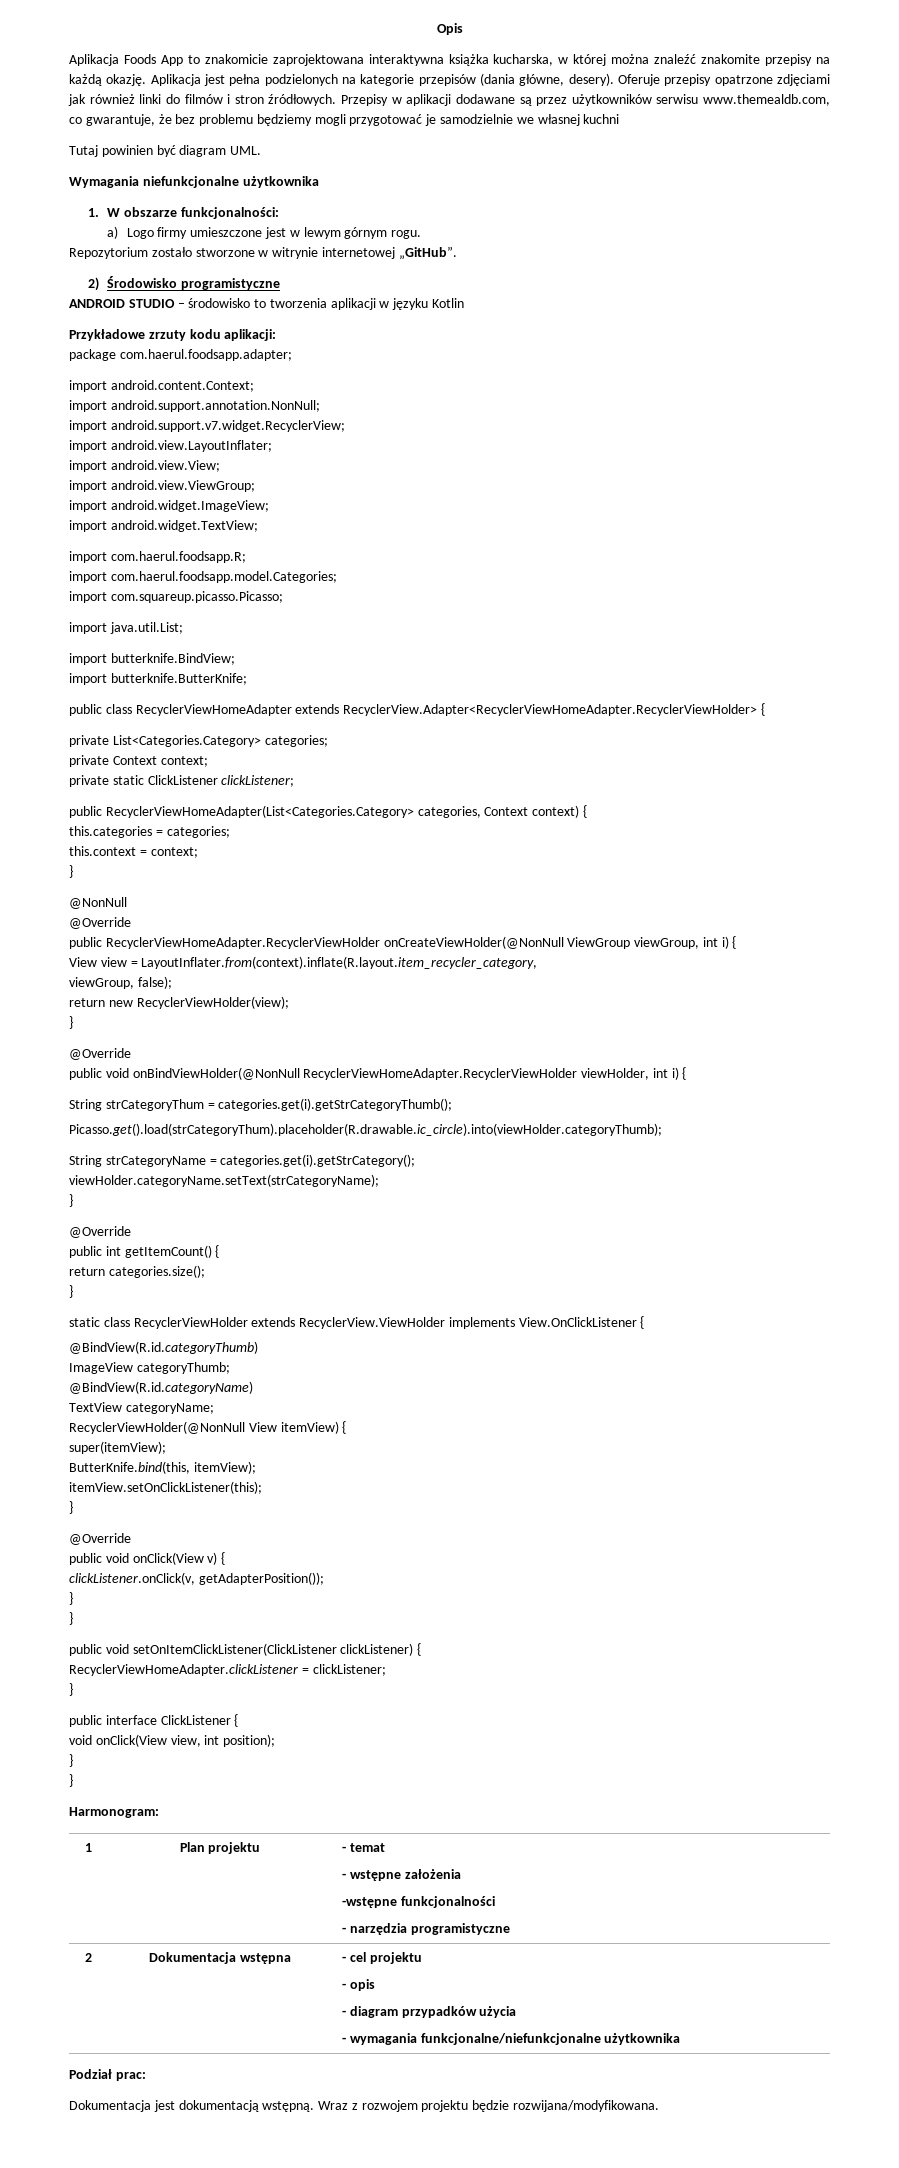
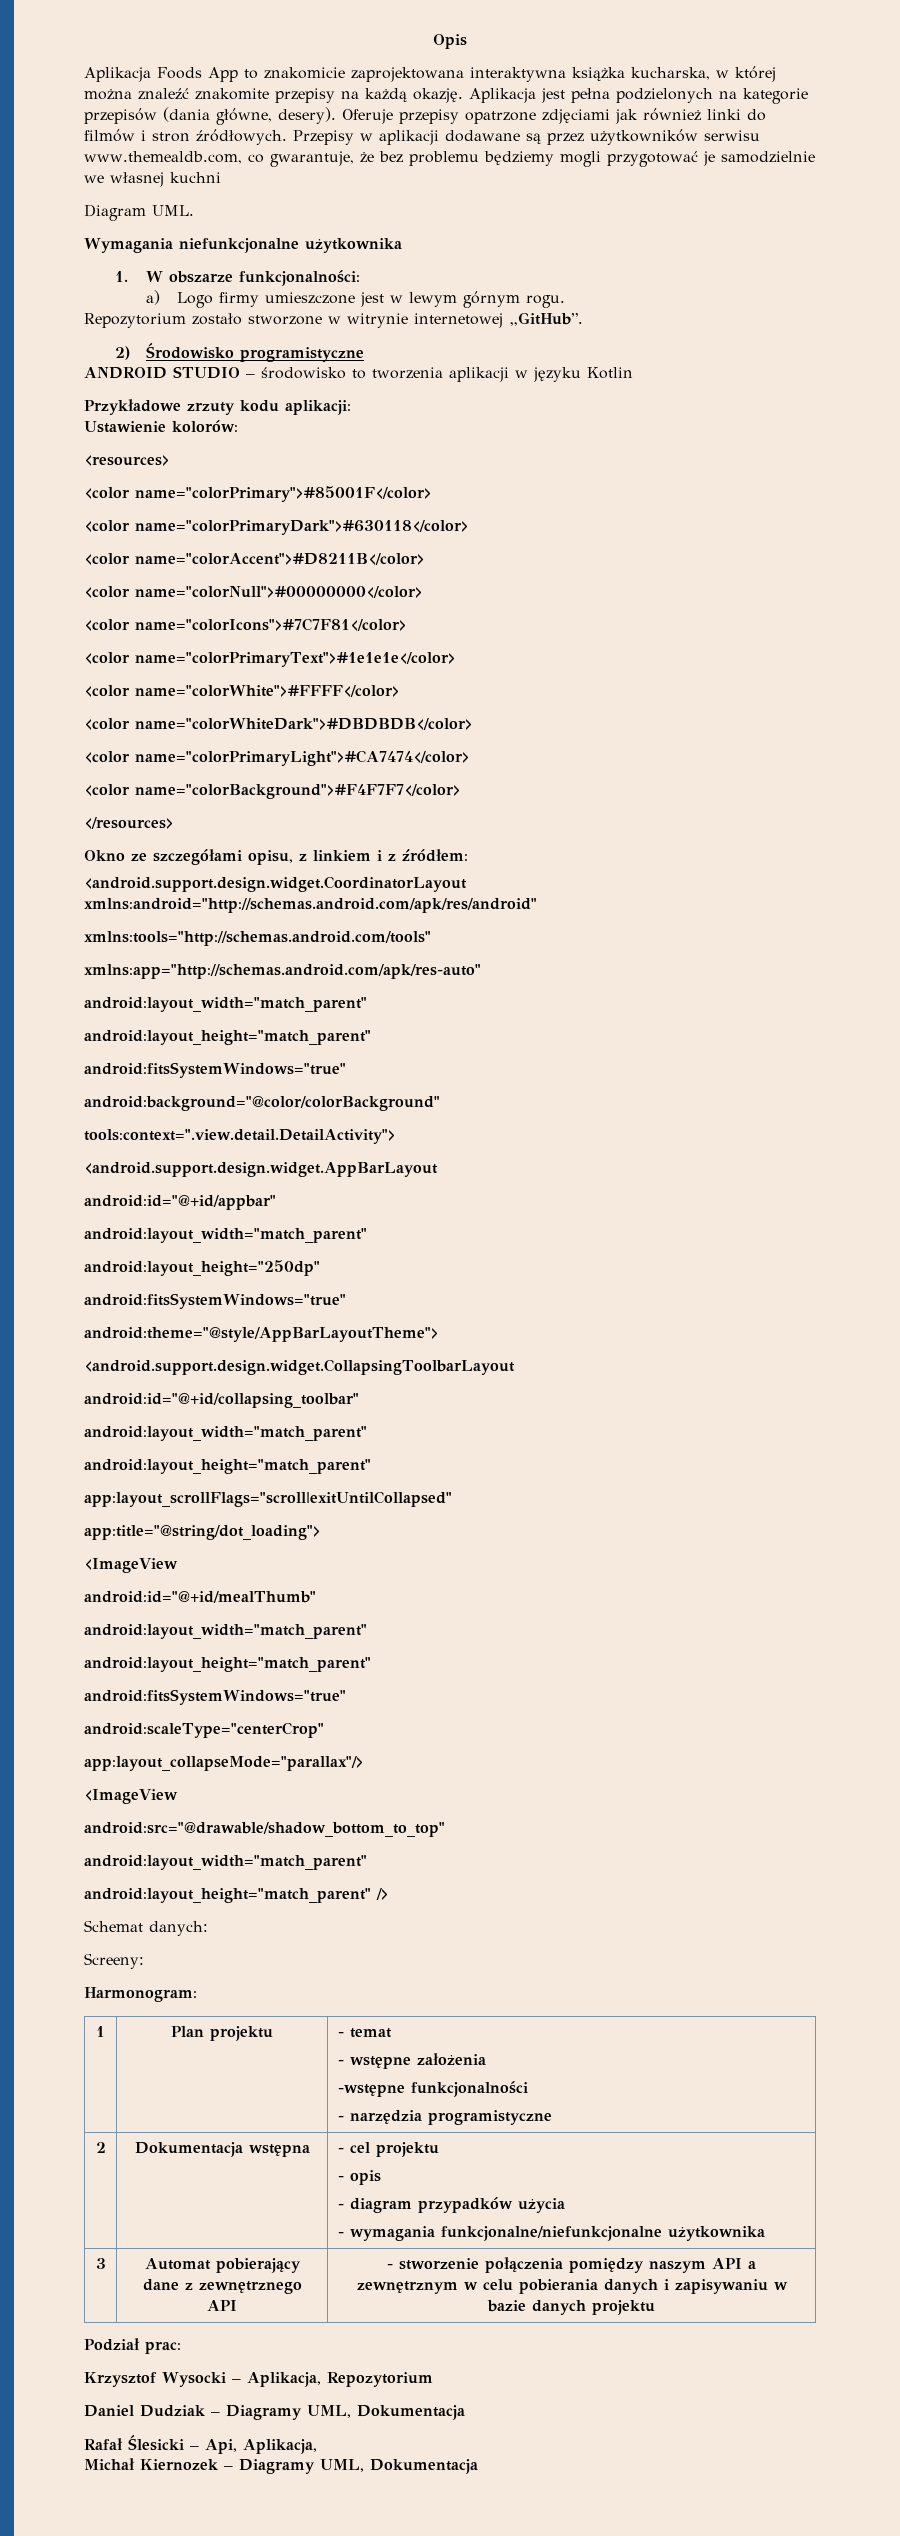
- Tutaj powinien być diagram UML.
+ Diagram UML.
- package com.haerul.foodsapp.adapter;
- import android.content.Context;
- import android.support.annotation.NonNull;
- import android.support.v7.widget.RecyclerView;
- import android.view.LayoutInflater;
- import android.view.View;
- import android.view.ViewGroup;
- import android.widget.ImageView;
- import android.widget.TextView;
- import com.haerul.foodsapp.R;
- import com.haerul.foodsapp.model.Categories;
- import com.squareup.picasso.Picasso;
- import java.util.List;
- import butterknife.BindView;
- import butterknife.ButterKnife;
- public class RecyclerViewHomeAdapter extends RecyclerView.Adapter<RecyclerViewHomeAdapter.RecyclerViewHolder> {
- private List<Categories.Category> categories;
- private Context context;
- private static ClickListener clickListener;
- public RecyclerViewHomeAdapter(List<Categories.Category> categories, Context context) {
- this.categories = categories;
- this.context = context;
- }
- @NonNull
- @Override
- public RecyclerViewHomeAdapter.RecyclerViewHolder onCreateViewHolder(@NonNull ViewGroup viewGroup, int i) {
- View view = LayoutInflater.from(context).inflate(R.layout.item_recycler_category,
- viewGroup, false);
- return new RecyclerViewHolder(view);
- }
- @Override
- public void onBindViewHolder(@NonNull RecyclerViewHomeAdapter.RecyclerViewHolder viewHolder, int i) {
- String strCategoryThum = categories.get(i).getStrCategoryThumb();
- Picasso.get().load(strCategoryThum).placeholder(R.drawable.ic_circle).into(viewHolder.categoryThumb);
- String strCategoryName = categories.get(i).getStrCategory();
- viewHolder.categoryName.setText(strCategoryName);
- }
- @Override
- public int getItemCount() {
- return categories.size();
- }
- static class RecyclerViewHolder extends RecyclerView.ViewHolder implements View.OnClickListener {
- @BindView(R.id.categoryThumb)
- ImageView categoryThumb;
- @BindView(R.id.categoryName)
- TextView categoryName;
- RecyclerViewHolder(@NonNull View itemView) {
- super(itemView);
- ButterKnife.bind(this, itemView);
- itemView.setOnClickListener(this);
- }
- @Override
- public void onClick(View v) {
- clickListener.onClick(v, getAdapterPosition());
- }
- }
- public void setOnItemClickListener(ClickListener clickListener) {
- RecyclerViewHomeAdapter.clickListener = clickListener;
- }
- public interface ClickListener {
- void onClick(View view, int position);
- }
- }
+ Ustawienie kolorów:
+ <resources>
+ <color name="colorPrimary">#85001F</color>
+ <color name="colorPrimaryDark">#630118</color>
+ <color name="colorAccent">#D8211B</color>
+ <color name="colorNull">#00000000</color>
+ <color name="colorIcons">#7C7F81</color>
+ <color name="colorPrimaryText">#1e1e1e</color>
+ <color name="colorWhite">#FFFF</color>
+ <color name="colorWhiteDark">#DBDBDB</color>
+ <color name="colorPrimaryLight">#CA7474</color>
+ <color name="colorBackground">#F4F7F7</color>
+ </resources>
+ Okno ze szczegółami opisu, z linkiem i z źródłem:
+ <android.support.design.widget.CoordinatorLayout xmlns:android="http://schemas.android.com/apk/res/android"
+ xmlns:tools="http://schemas.android.com/tools"
+ xmlns:app="http://schemas.android.com/apk/res-auto"
+ android:layout_width="match_parent"
+ android:layout_height="match_parent"
+ android:fitsSystemWindows="true"
+ android:background="@color/colorBackground"
+ tools:context=".view.detail.DetailActivity">
+ <android.support.design.widget.AppBarLayout
+ android:id="@+id/appbar"
+ android:layout_width="match_parent"
+ android:layout_height="250dp"
+ android:fitsSystemWindows="true"
+ android:theme="@style/AppBarLayoutTheme">
+ <android.support.design.widget.CollapsingToolbarLayout
+ android:id="@+id/collapsing_toolbar"
+ android:layout_width="match_parent"
+ android:layout_height="match_parent"
+ app:layout_scrollFlags="scroll|exitUntilCollapsed"
+ app:title="@string/dot_loading">
+ <ImageView
+ android:id="@+id/mealThumb"
+ android:layout_width="match_parent"
+ android:layout_height="match_parent"
+ android:fitsSystemWindows="true"
+ android:scaleType="centerCrop"
+ app:layout_collapseMode="parallax"/>
+ <ImageView
+ android:src="@drawable/shadow_bottom_to_top"
+ android:layout_width="match_parent"
+ android:layout_height="match_parent" />
+ Schemat danych:
+ Screeny:
+ 3 | Automat pobierający dane z zewnętrznego API | - stworzenie połączenia pomiędzy naszym API a zewnętrznym w celu pobierania danych i zapisywaniu w bazie danych projektu
  Podział prac:
- Dokumentacja jest dokumentacją wstępną. Wraz z rozwojem projektu będzie rozwijana/modyfikowana.
+ Krzysztof Wysocki – Aplikacja, Repozytorium
+ Daniel Dudziak – Diagramy UML, Dokumentacja
+ Rafał Ślesicki – Api, Aplikacja,
+ Michał Kiernozek – Diagramy UML, Dokumentacja

